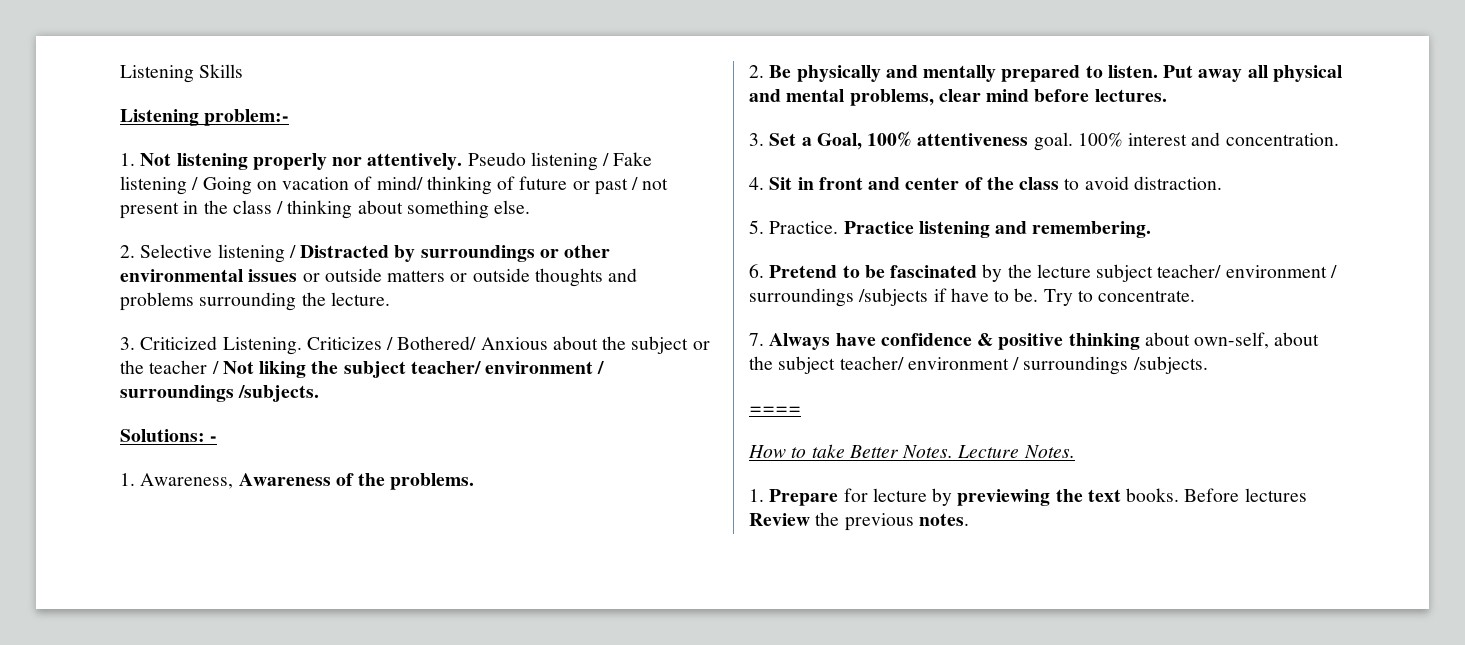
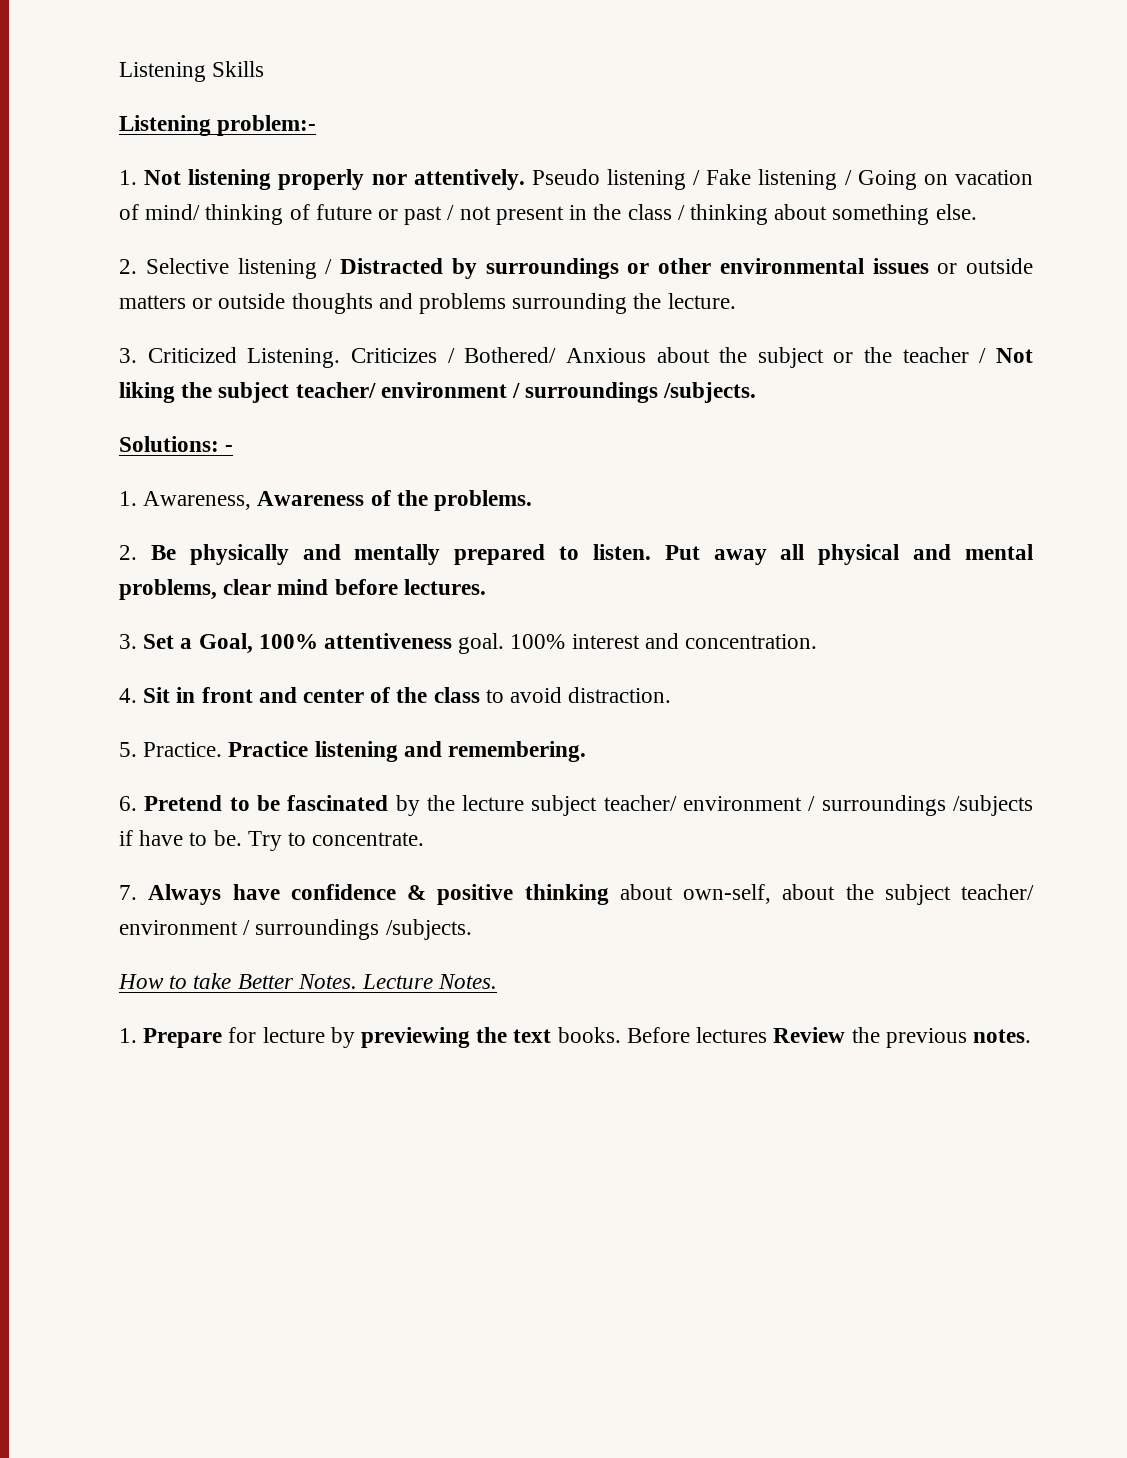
- ====

